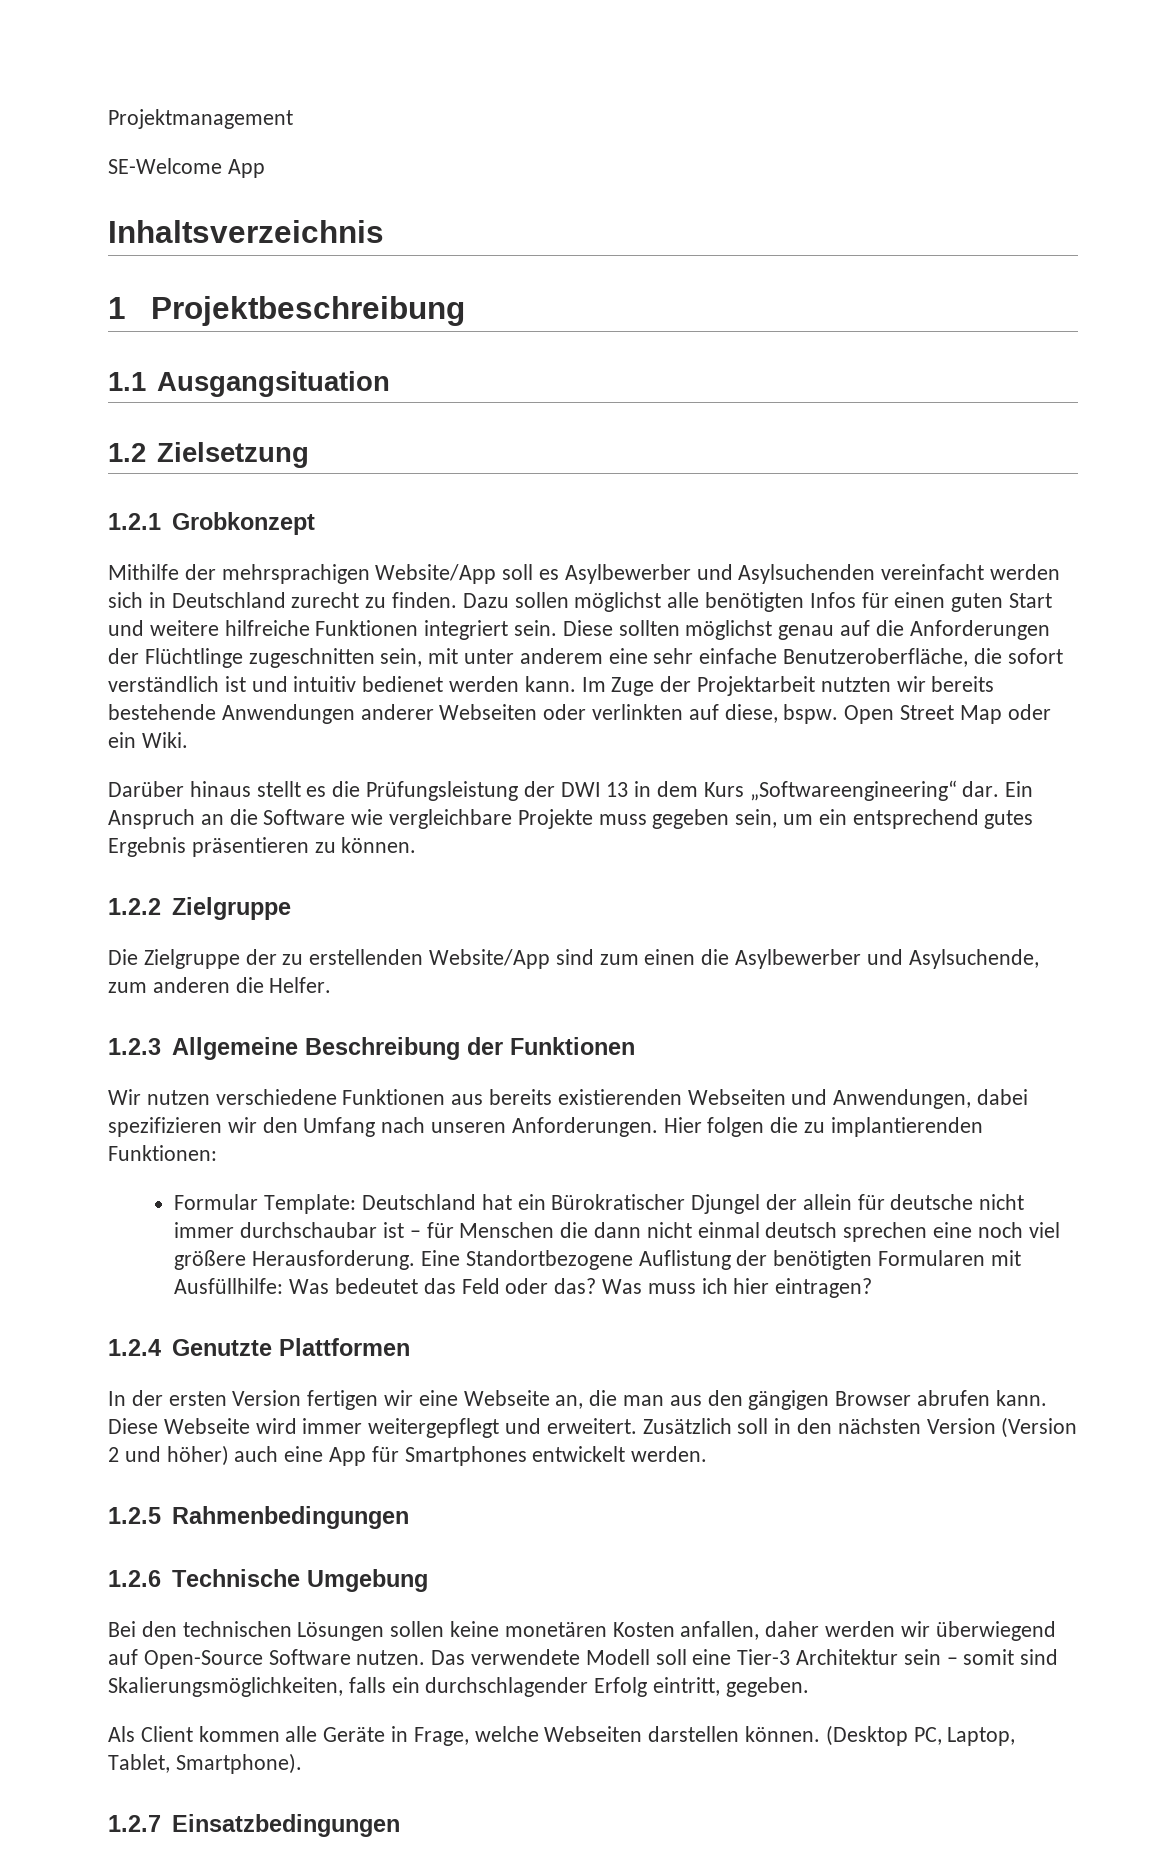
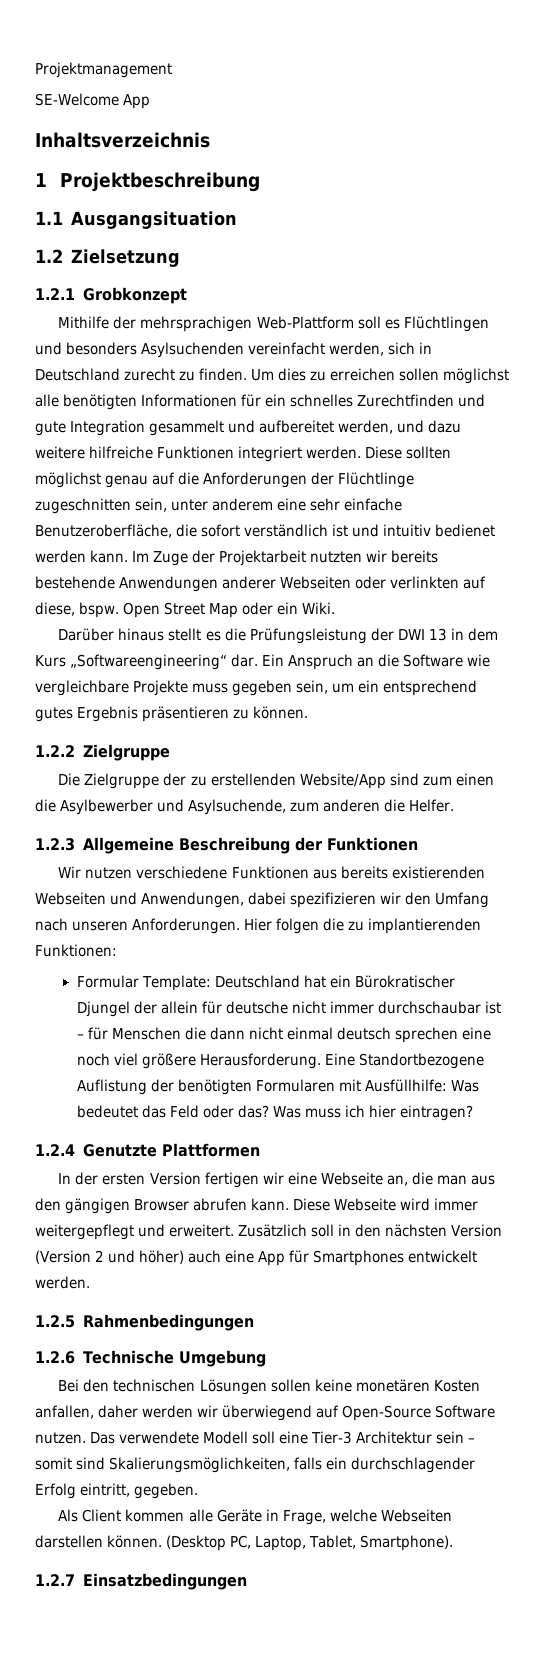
- Mithilfe der mehrsprachigen Website/App soll es Asylbewerber und Asylsuchenden vereinfacht werden sich in Deutschland zurecht zu finden.
+ Mithilfe der mehrsprachigen Web-Plattform soll es Flüchtlingen und besonders Asylsuchenden vereinfacht werden, sich in Deutschland zurecht zu finden.
- Dazu sollen möglichst alle benötigten Infos für einen guten Start und weitere hilfreiche Funktionen integriert sein.
+ Um dies zu erreichen sollen möglichst alle benötigten Informationen für ein schnelles Zurechtfinden und gute Integration gesammelt und aufbereitet werden, und dazu weitere hilfreiche Funktionen integriert werden.
- Diese sollten möglichst genau auf die Anforderungen der Flüchtlinge zugeschnitten sein, mit unter anderem eine sehr einfache Benutzeroberfläche, die sofort verständlich ist und intuitiv bedienet werden kann.
+ Diese sollten möglichst genau auf die Anforderungen der Flüchtlinge zugeschnitten sein, unter anderem eine sehr einfache Benutzeroberfläche, die sofort verständlich ist und intuitiv bedienet werden kann.

